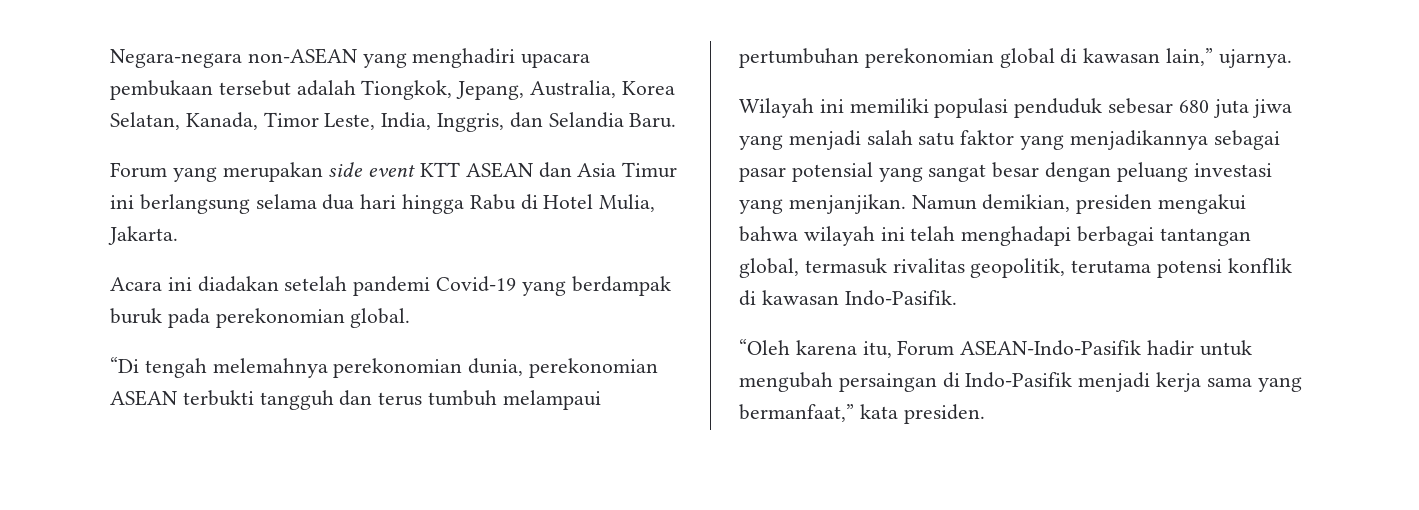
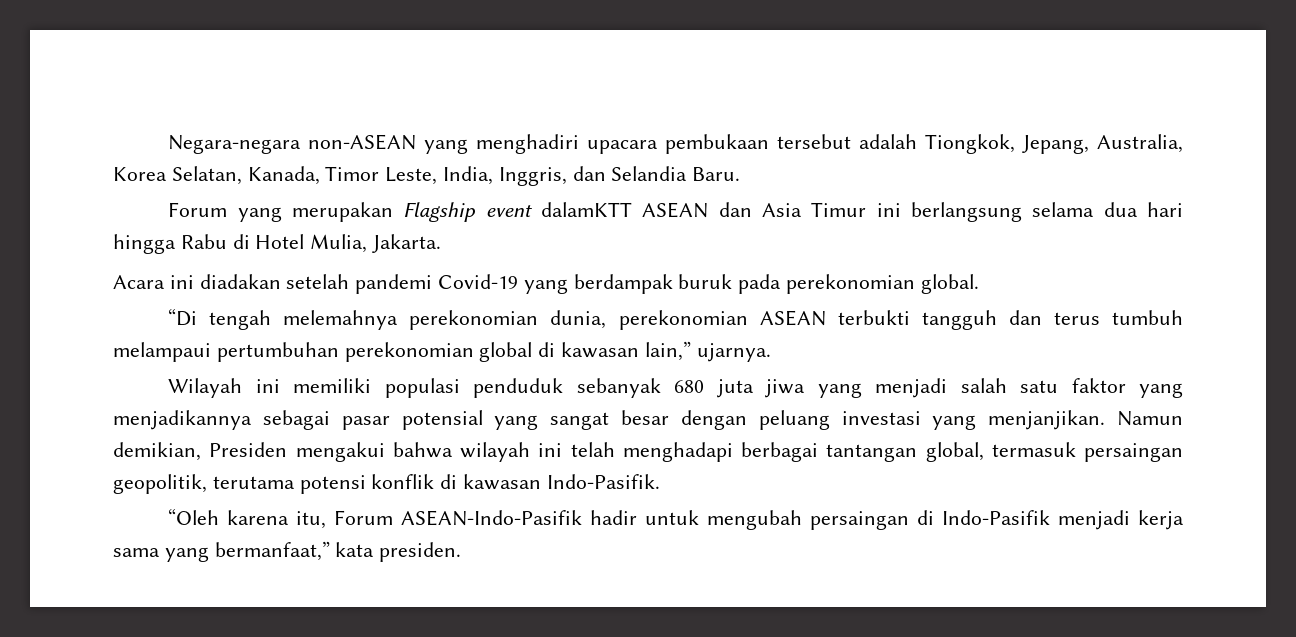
- Forum yang merupakan side event KTT ASEAN dan Asia Timur ini berlangsung selama dua hari hingga Rabu di Hotel Mulia, Jakarta.
+ Forum yang merupakan Flagship event dalamKTT ASEAN dan Asia Timur ini berlangsung selama dua hari hingga Rabu di Hotel Mulia, Jakarta.
- Wilayah ini memiliki populasi penduduk sebesar 680 juta jiwa yang menjadi salah satu faktor yang menjadikannya sebagai pasar potensial yang sangat besar dengan peluang investasi yang menjanjikan.
+ Wilayah ini memiliki populasi penduduk sebanyak 680 juta jiwa yang menjadi salah satu faktor yang menjadikannya sebagai pasar potensial yang sangat besar dengan peluang investasi yang menjanjikan.
- Namun demikian, presiden mengakui bahwa wilayah ini telah menghadapi berbagai tantangan global, termasuk rivalitas geopolitik, terutama potensi konflik di kawasan Indo-Pasifik.
+ Namun demikian, Presiden mengakui bahwa wilayah ini telah menghadapi berbagai tantangan global, termasuk persaingan geopolitik, terutama potensi konflik di kawasan Indo-Pasifik.

